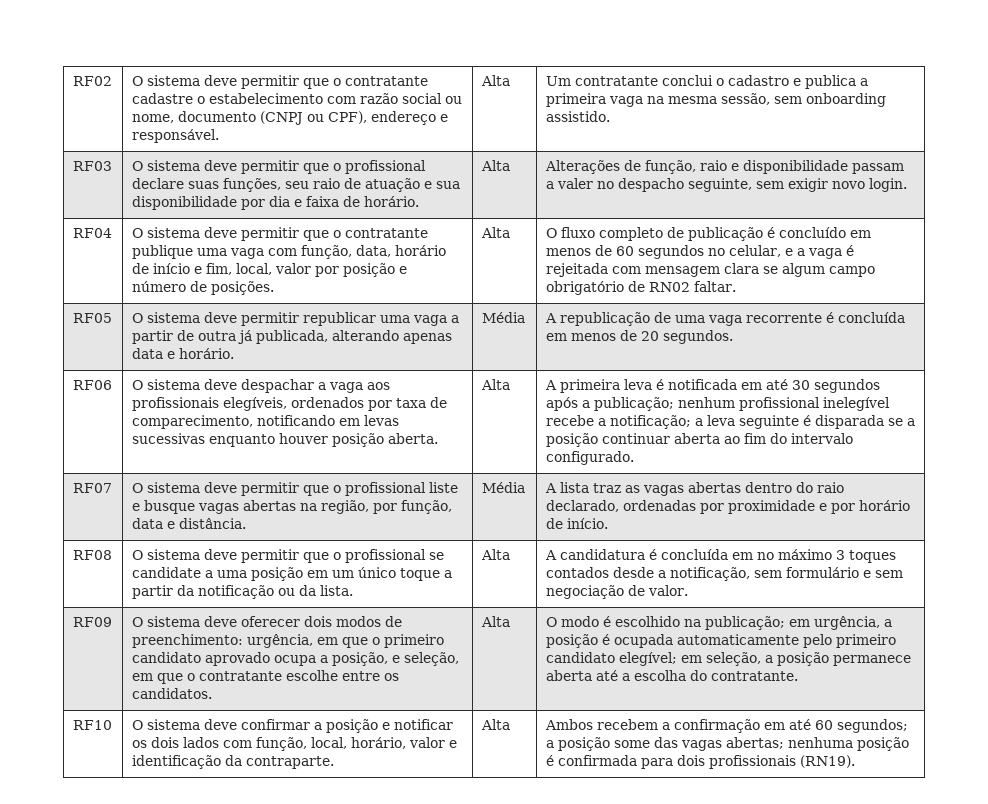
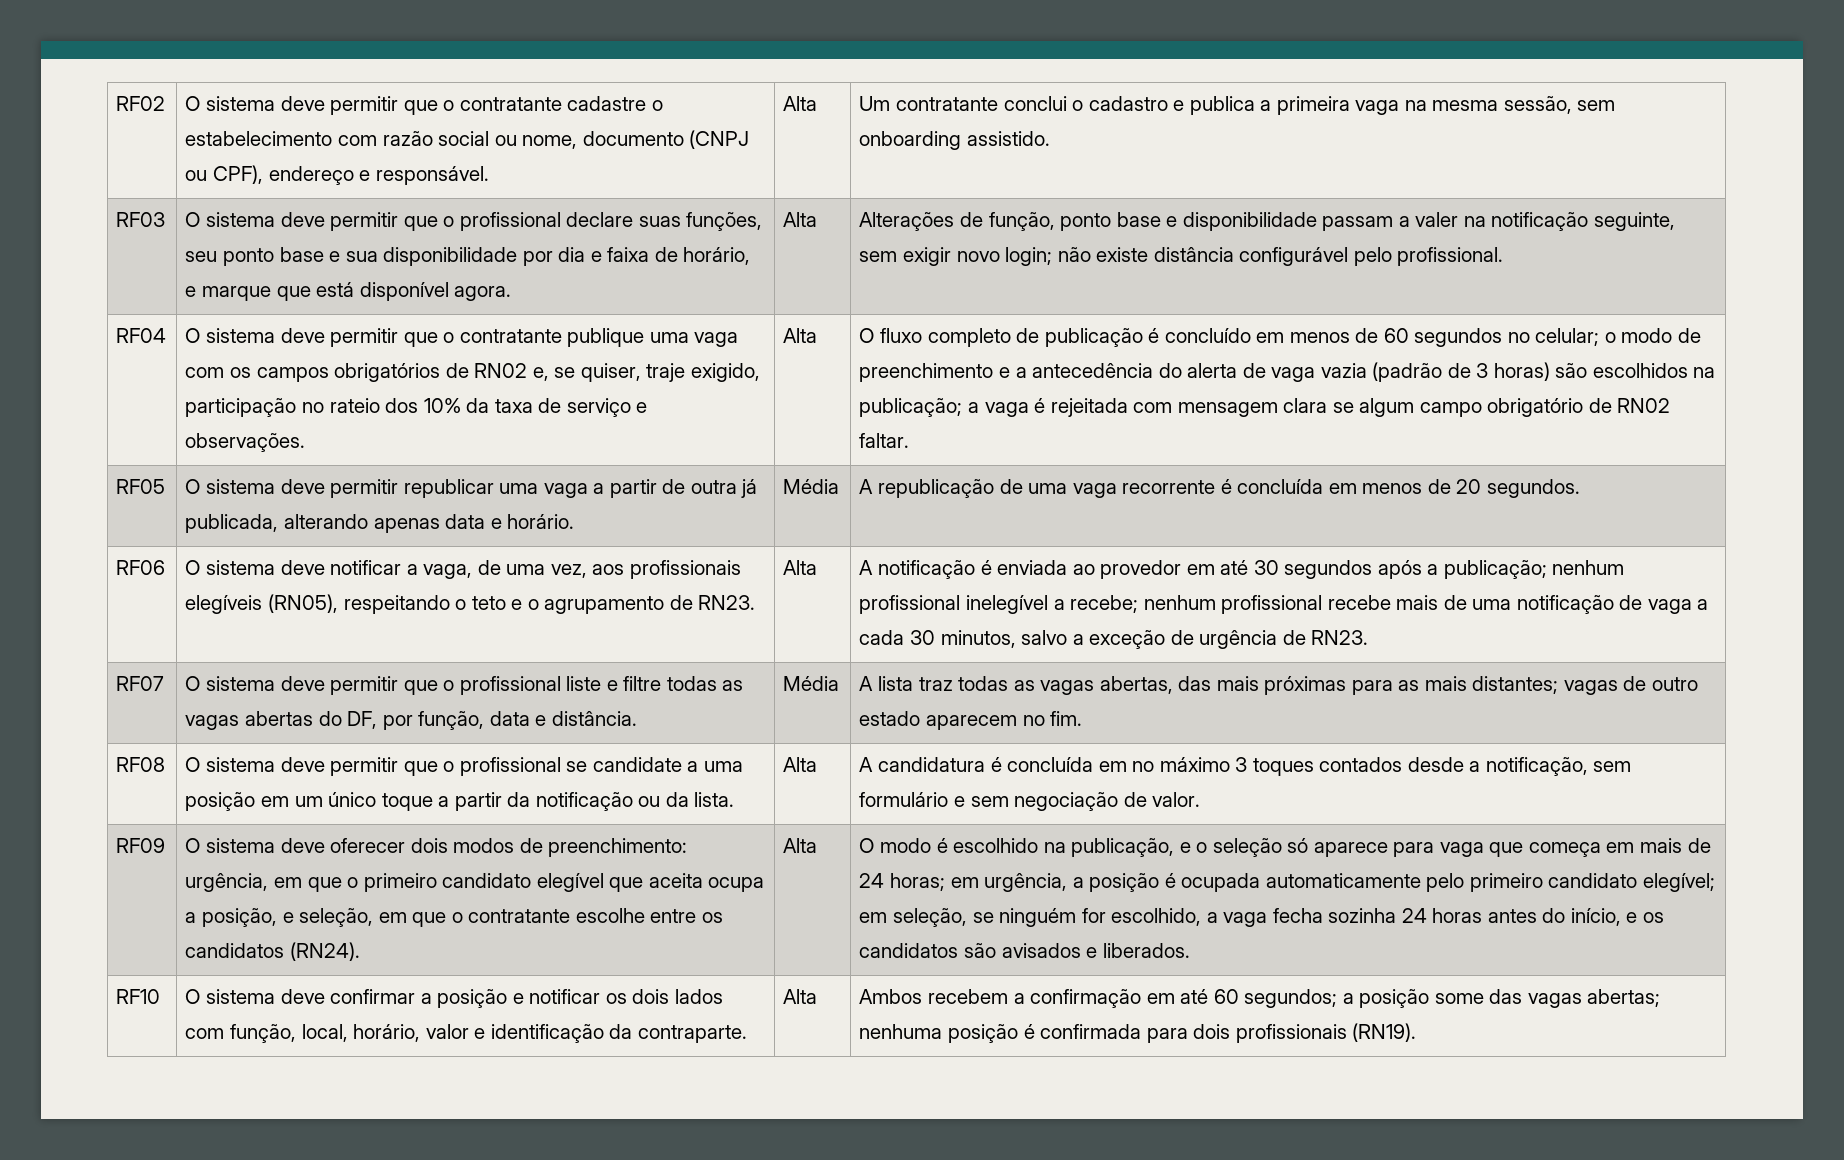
- O sistema deve permitir que o profissional declare suas funções, seu raio de atuação e sua disponibilidade por dia e faixa de horário.
+ O sistema deve permitir que o profissional declare suas funções, seu ponto base e sua disponibilidade por dia e faixa de horário, e marque que está disponível agora.
- Alterações de função, raio e disponibilidade passam a valer no despacho seguinte, sem exigir novo login.
+ Alterações de função, ponto base e disponibilidade passam a valer na notificação seguinte, sem exigir novo login; não existe distância configurável pelo profissional.
- O sistema deve permitir que o contratante publique uma vaga com função, data, horário de início e fim, local, valor por posição e número de posições.
+ O sistema deve permitir que o contratante publique uma vaga com os campos obrigatórios de RN02 e, se quiser, traje exigido, participação no rateio dos 10% da taxa de serviço e observações.
- O fluxo completo de publicação é concluído em menos de 60 segundos no celular, e a vaga é rejeitada com mensagem clara se algum campo obrigatório de RN02 faltar.
+ O fluxo completo de publicação é concluído em menos de 60 segundos no celular; o modo de preenchimento e a antecedência do alerta de vaga vazia (padrão de 3 horas) são escolhidos na publicação; a vaga é rejeitada com mensagem clara se algum campo obrigatório de RN02 faltar.
- O sistema deve despachar a vaga aos profissionais elegíveis, ordenados por taxa de comparecimento, notificando em levas sucessivas enquanto houver posição aberta. | Alta | A primeira leva é notificada em até 30 segundos após a publicação; nenhum profissional inelegível recebe a notificação; a leva seguinte é disparada se a posição continuar aberta ao fim do intervalo configurado.
+ O sistema deve notificar a vaga, de uma vez, aos profissionais elegíveis (RN05), respeitando o teto e o agrupamento de RN23. | Alta | A notificação é enviada ao provedor em até 30 segundos após a publicação; nenhum profissional inelegível a recebe; nenhum profissional recebe mais de uma notificação de vaga a cada 30 minutos, salvo a exceção de urgência de RN23.
- O sistema deve permitir que o profissional liste e busque vagas abertas na região, por função, data e distância.
+ O sistema deve permitir que o profissional liste e filtre todas as vagas abertas do DF, por função, data e distância.
- A lista traz as vagas abertas dentro do raio declarado, ordenadas por proximidade e por horário de início.
+ A lista traz todas as vagas abertas, das mais próximas para as mais distantes; vagas de outro estado aparecem no fim.
- O sistema deve oferecer dois modos de preenchimento: urgência, em que o primeiro candidato aprovado ocupa a posição, e seleção, em que o contratante escolhe entre os candidatos.
+ O sistema deve oferecer dois modos de preenchimento: urgência, em que o primeiro candidato elegível que aceita ocupa a posição, e seleção, em que o contratante escolhe entre os candidatos (RN24).
- O modo é escolhido na publicação; em urgência, a posição é ocupada automaticamente pelo primeiro candidato elegível; em seleção, a posição permanece aberta até a escolha do contratante.
+ O modo é escolhido na publicação, e o seleção só aparece para vaga que começa em mais de 24 horas; em urgência, a posição é ocupada automaticamente pelo primeiro candidato elegível; em seleção, se ninguém for escolhido, a vaga fecha sozinha 24 horas antes do início, e os candidatos são avisados e liberados.

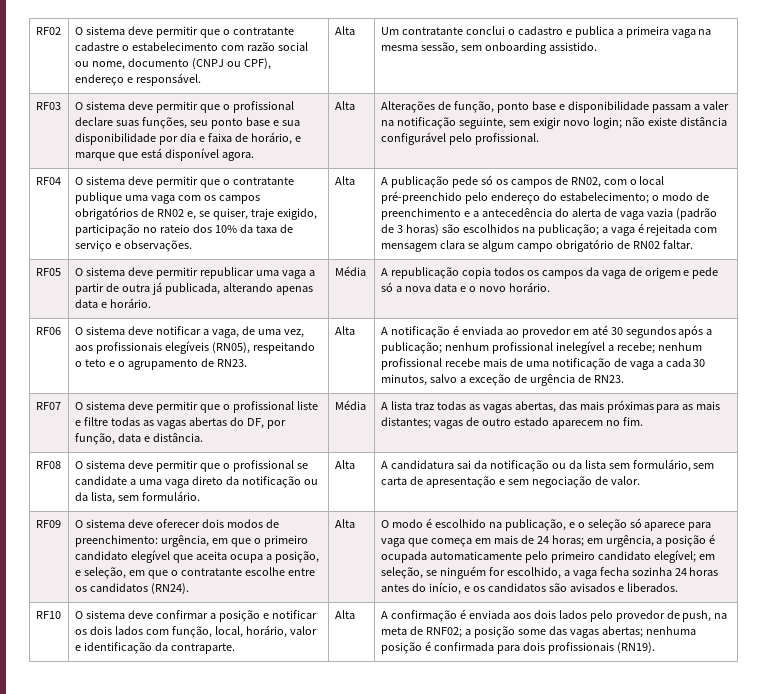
- O fluxo completo de publicação é concluído em menos de 60 segundos no celular; o modo de preenchimento e a antecedência do alerta de vaga vazia (padrão de 3 horas) são escolhidos na publicação; a vaga é rejeitada com mensagem clara se algum campo obrigatório de RN02 faltar.
+ A publicação pede só os campos de RN02, com o local pré-preenchido pelo endereço do estabelecimento; o modo de preenchimento e a antecedência do alerta de vaga vazia (padrão de 3 horas) são escolhidos na publicação; a vaga é rejeitada com mensagem clara se algum campo obrigatório de RN02 faltar.
- RF05 | O sistema deve permitir republicar uma vaga a partir de outra já publicada, alterando apenas data e horário. | Média | A republicação de uma vaga recorrente é concluída em menos de 20 segundos.
+ RF05 | O sistema deve permitir republicar uma vaga a partir de outra já publicada, alterando apenas data e horário. | Média | A republicação copia todos os campos da vaga de origem e pede só a nova data e o novo horário.
- O sistema deve permitir que o profissional se candidate a uma posição em um único toque a partir da notificação ou da lista.
+ O sistema deve permitir que o profissional se candidate a uma vaga direto da notificação ou da lista, sem formulário.
- A candidatura é concluída em no máximo 3 toques contados desde a notificação, sem formulário e sem negociação de valor.
+ A candidatura sai da notificação ou da lista sem formulário, sem carta de apresentação e sem negociação de valor.
- Ambos recebem a confirmação em até 60 segundos; a posição some das vagas abertas; nenhuma posição é confirmada para dois profissionais (RN19).
+ A confirmação é enviada aos dois lados pelo provedor de push, na meta de RNF02; a posição some das vagas abertas; nenhuma posição é confirmada para dois profissionais (RN19).

